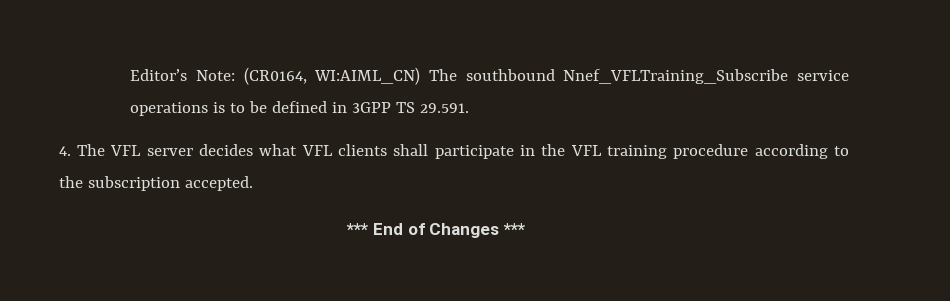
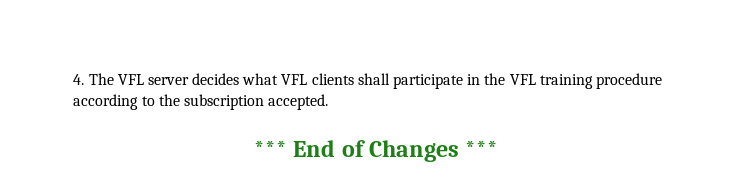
- Editor’s Note: (CR0164, WI:AIML_CN) The southbound Nnef_VFLTraining_Subscribe service operations is to be defined in 3GPP TS 29.591.

